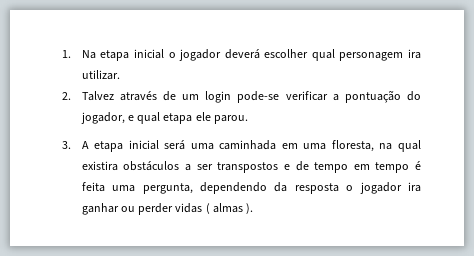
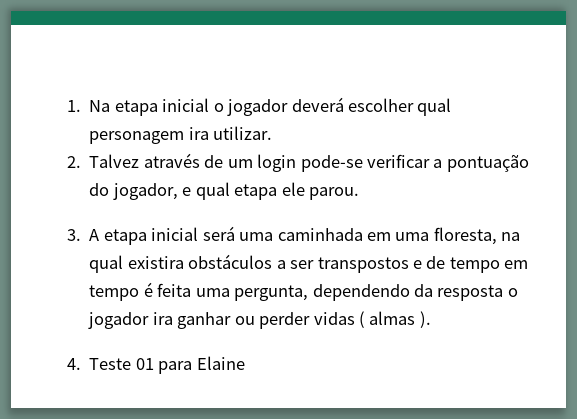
+ 4. Teste 01 para Elaine

